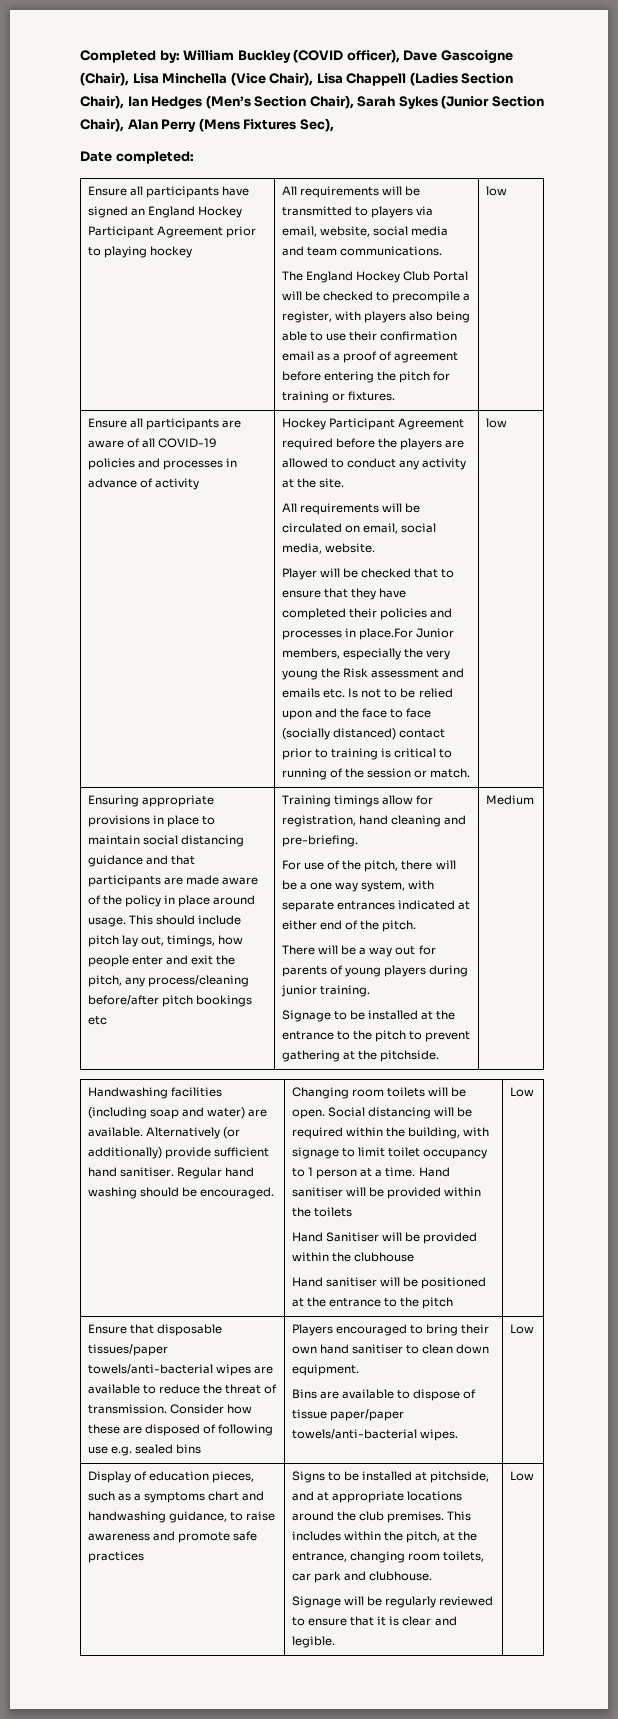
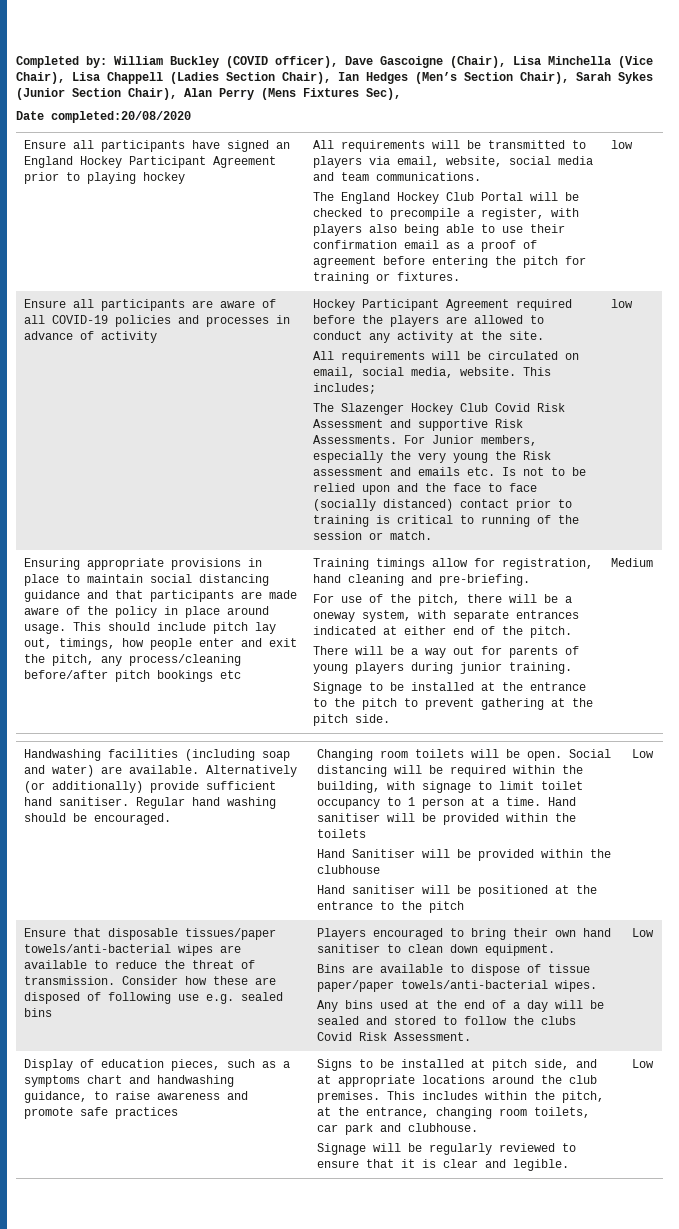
- Date completed:
+ Date completed:20/08/2020
- All requirements will be circulated on email, social media, website.
- Player will be checked that to ensure that they have completed their policies and processes in place.For Junior members, especially the very young the Risk assessment and emails etc. Is not to be relied upon and the face to face (socially distanced) contact prior to training is critical to running of the session or match.
+ All requirements will be circulated on email, social media, website. This includes;
+ The Slazenger Hockey Club Covid Risk Assessment and supportive Risk Assessments. For Junior members, especially the very young the Risk assessment and emails etc. Is not to be relied upon and the face to face (socially distanced) contact prior to training is critical to running of the session or match.
- For use of the pitch, there will be a one way system, with separate entrances indicated at either end of the pitch.
+ For use of the pitch, there will be a oneway system, with separate entrances indicated at either end of the pitch.
- Signage to be installed at the entrance to the pitch to prevent gathering at the pitchside.
+ Signage to be installed at the entrance to the pitch to prevent gathering at the pitch side.
+ Any bins used at the end of a day will be sealed and stored to follow the clubs Covid Risk Assessment.
- Signs to be installed at pitchside, and at appropriate locations around the club premises.
+ Signs to be installed at pitch side, and at appropriate locations around the club premises.

